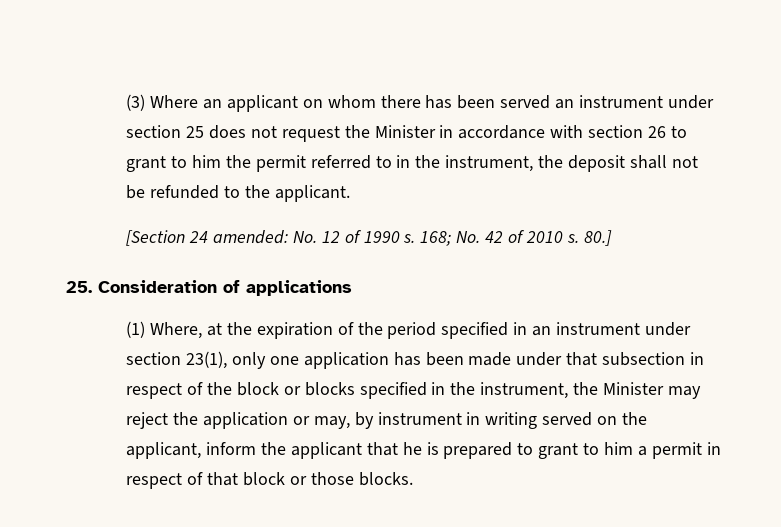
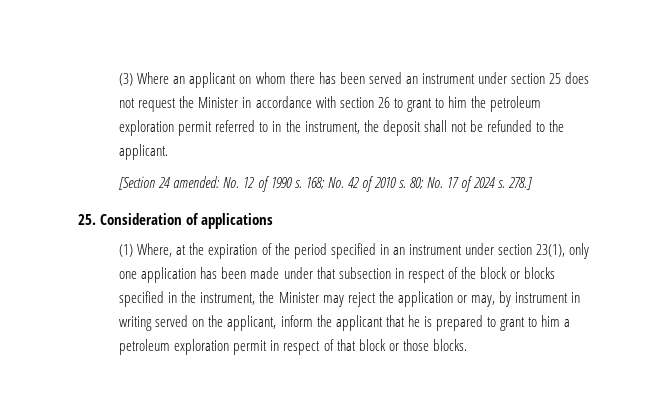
- (3) Where an applicant on whom there has been served an instrument under section 25 does not request the Minister in accordance with section 26 to grant to him the permit referred to in the instrument, the deposit shall not be refunded to the applicant.
+ (3) Where an applicant on whom there has been served an instrument under section 25 does not request the Minister in accordance with section 26 to grant to him the petroleum exploration permit referred to in the instrument, the deposit shall not be refunded to the applicant.
- 80.]
+ 80; No. 17 of 2024 s. 278.]
- (1) Where, at the expiration of the period specified in an instrument under section 23(1), only one application has been made under that subsection in respect of the block or blocks specified in the instrument, the Minister may reject the application or may, by instrument in writing served on the applicant, inform the applicant that he is prepared to grant to him a permit in respect of that block or those blocks.
+ (1) Where, at the expiration of the period specified in an instrument under section 23(1), only one application has been made under that subsection in respect of the block or blocks specified in the instrument, the Minister may reject the application or may, by instrument in writing served on the applicant, inform the applicant that he is prepared to grant to him a petroleum exploration permit in respect of that block or those blocks.

